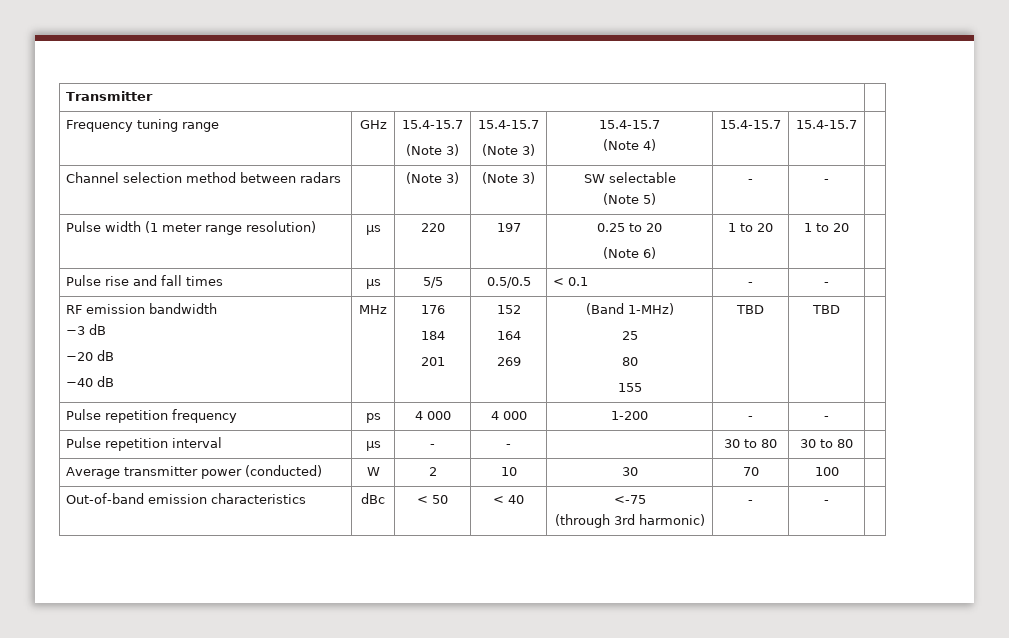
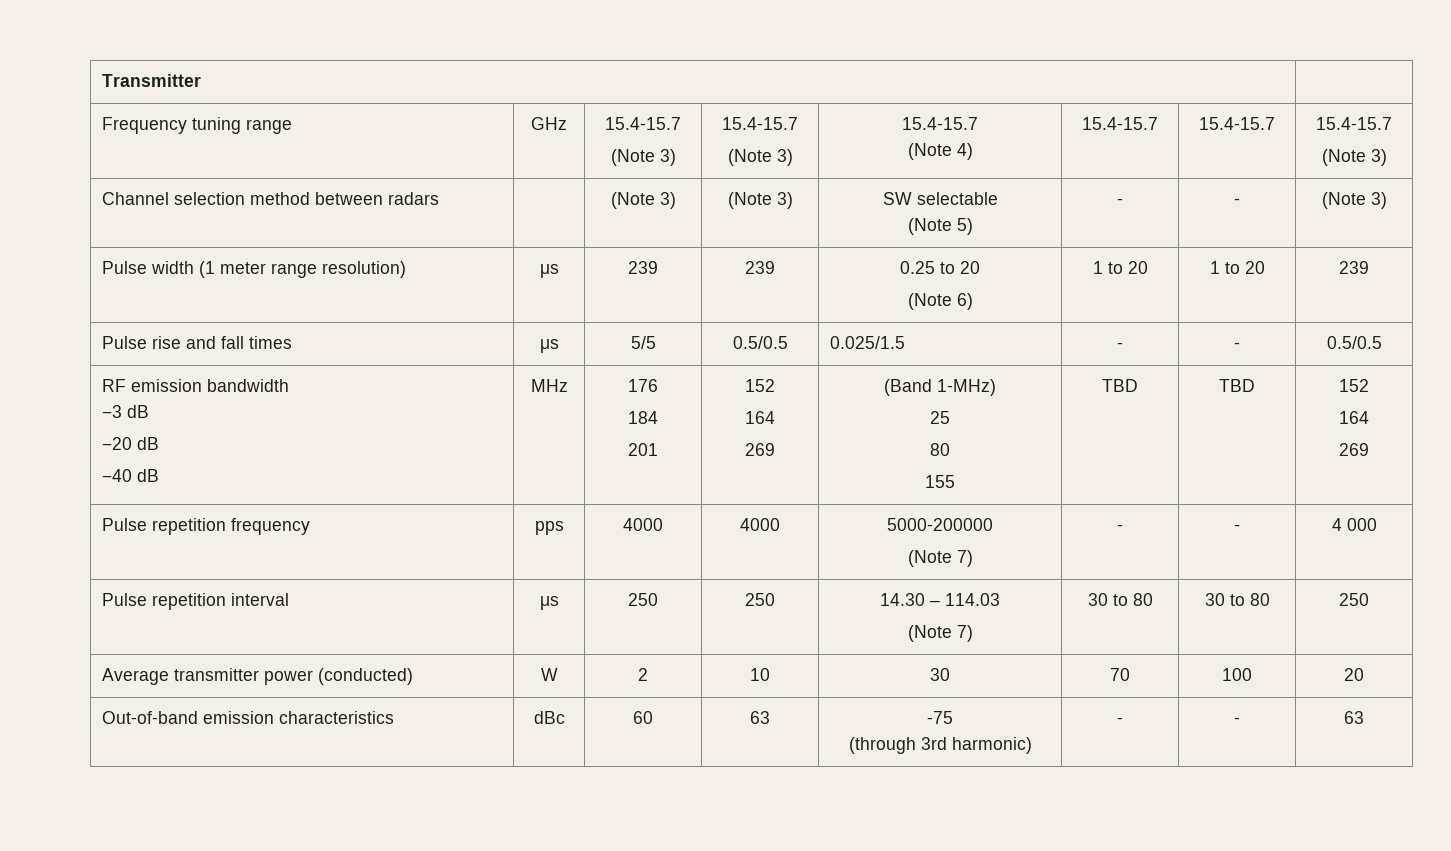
  Frequency tuning range | GHz | 15.4-15.7
  (Note 3) | 15.4-15.7
  (Note 3) | 15.4-15.7
- (Note 4) | 15.4-15.7 | 15.4-15.7 |
+ (Note 4) | 15.4-15.7 | 15.4-15.7 | 15.4-15.7
+ (Note 3)
  Channel selection method between radars | | (Note 3) | (Note 3) | SW selectable
- (Note 5) | - | - |
+ (Note 5) | - | - | (Note 3)
- Pulse width (1 meter range resolution) | μs | 220 | 197 | 0.25 to 20
- (Note 6) | 1 to 20 | 1 to 20 |
+ Pulse width (1 meter range resolution) | μs | 239 | 239 | 0.25 to 20
+ (Note 6) | 1 to 20 | 1 to 20 | 239
- Pulse rise and fall times | μs | 5/5 | 0.5/0.5 | < 0.1 | - | - |
+ Pulse rise and fall times | μs | 5/5 | 0.5/0.5 | 0.025/1.5 | - | - | 0.5/0.5
  RF emission bandwidth
  −3 dB
  −20 dB
  −40 dB | MHz | 176
  184
  201 | 152
  164
  269 | (Band 1-MHz)
  25
  80
- 155 | TBD | TBD |
+ 155 | TBD | TBD | 152
+ 164
+ 269
- Pulse repetition frequency | ps | 4 000 | 4 000 | 1-200 | - | - |
+ Pulse repetition frequency | pps | 4000 | 4000 | 5000-200000
+ (Note 7) | - | - | 4 000
- Pulse repetition interval | μs | - | - | | 30 to 80 | 30 to 80 |
+ Pulse repetition interval | μs | 250 | 250 | 14.30 – 114.03
+ (Note 7) | 30 to 80 | 30 to 80 | 250
- Average transmitter power (conducted) | W | 2 | 10 | 30 | 70 | 100 |
+ Average transmitter power (conducted) | W | 2 | 10 | 30 | 70 | 100 | 20
- Out-of-band emission characteristics | dBc | < 50 | < 40 | <-75
- (through 3rd harmonic) | - | - |
+ Out-of-band emission characteristics | dBc | 60 | 63 | -75
+ (through 3rd harmonic) | - | - | 63

